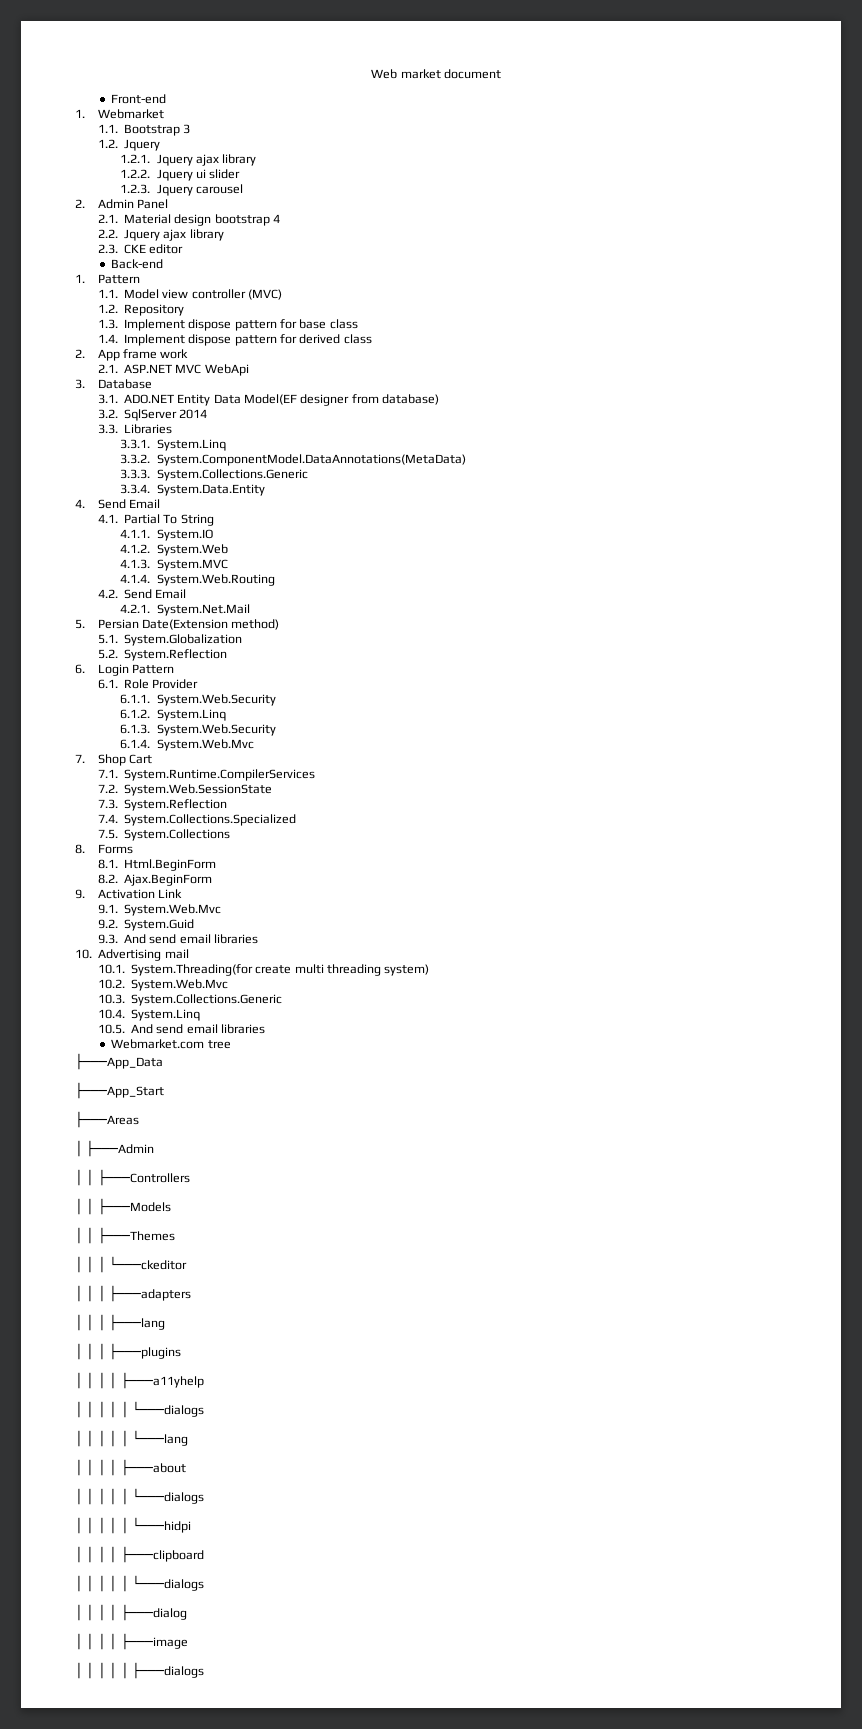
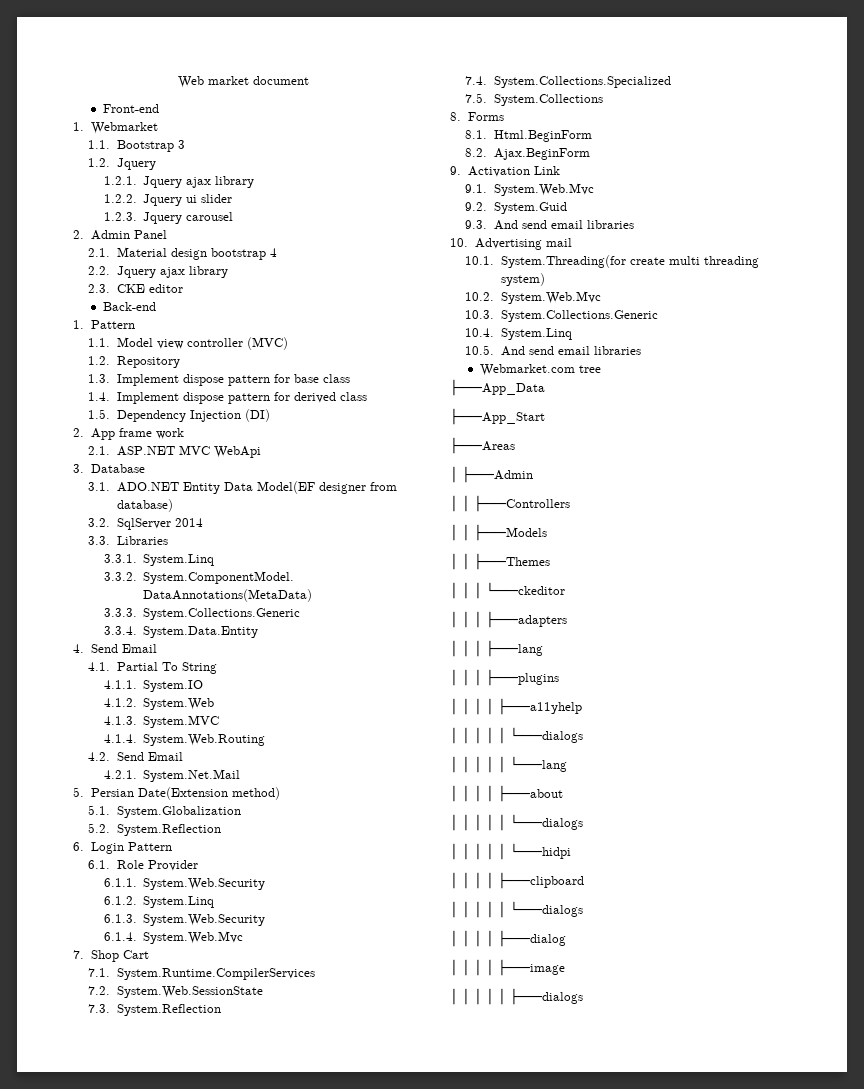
+ 1.5. Dependency Injection (DI)

